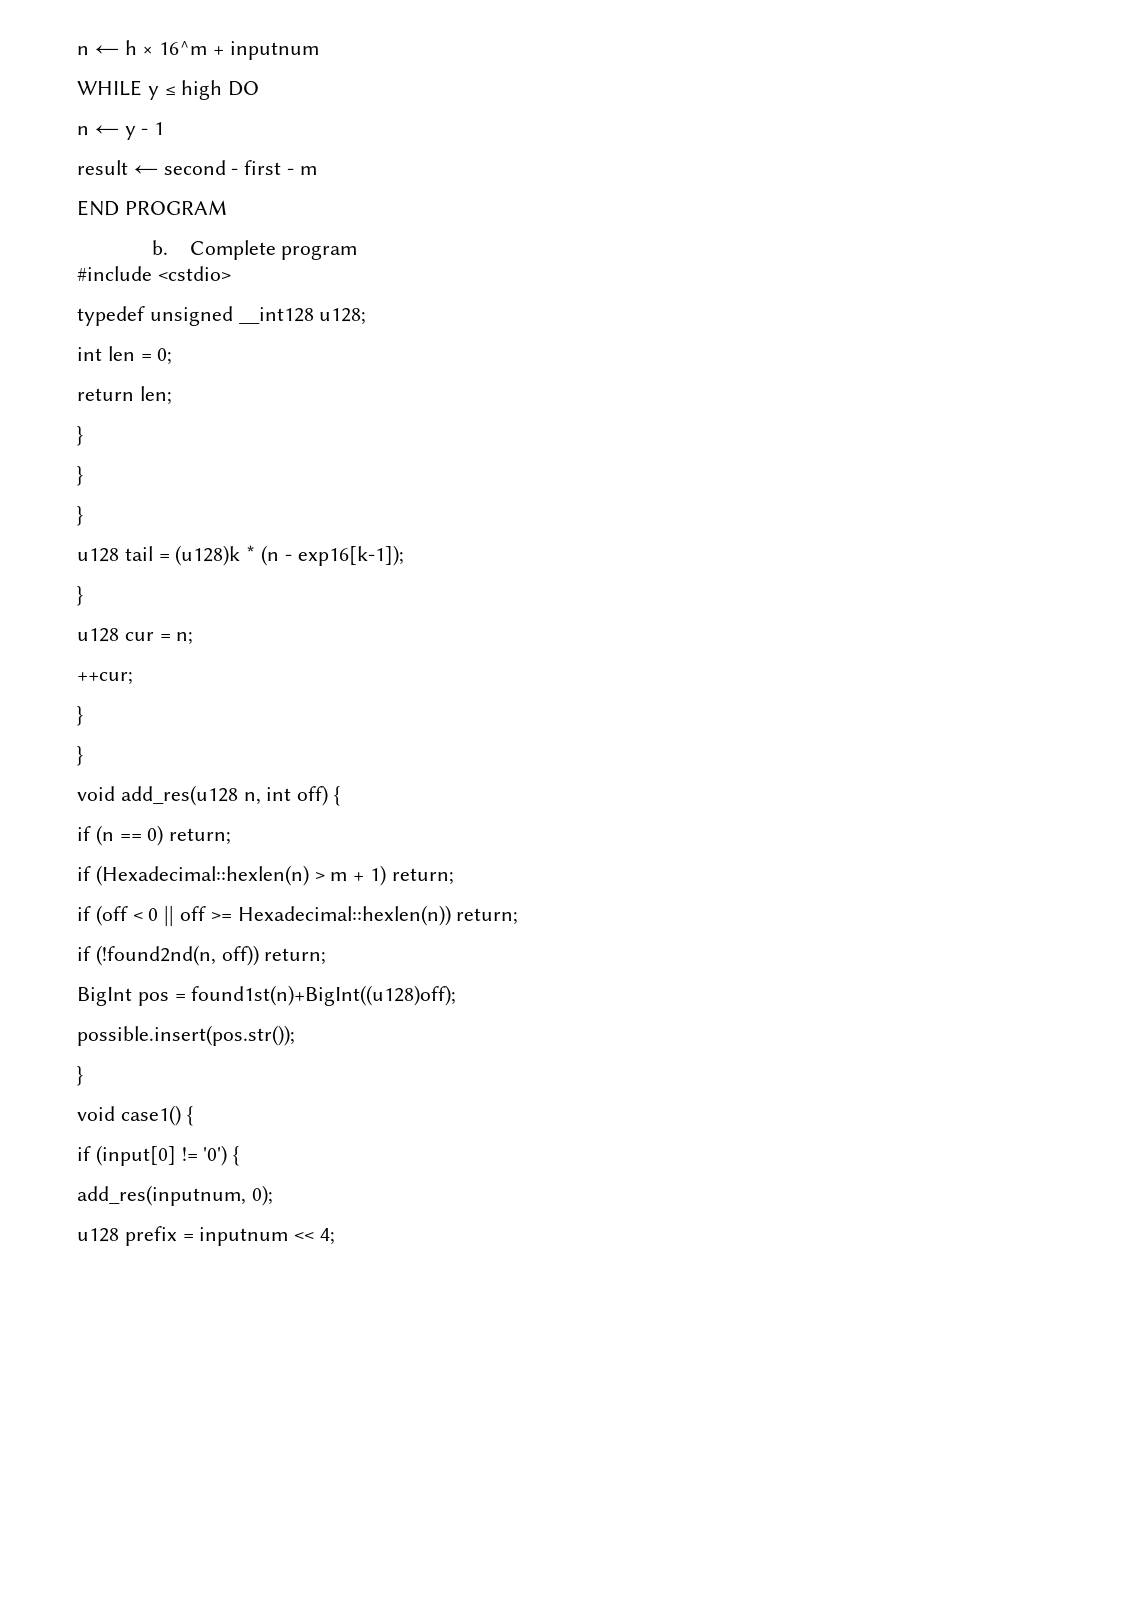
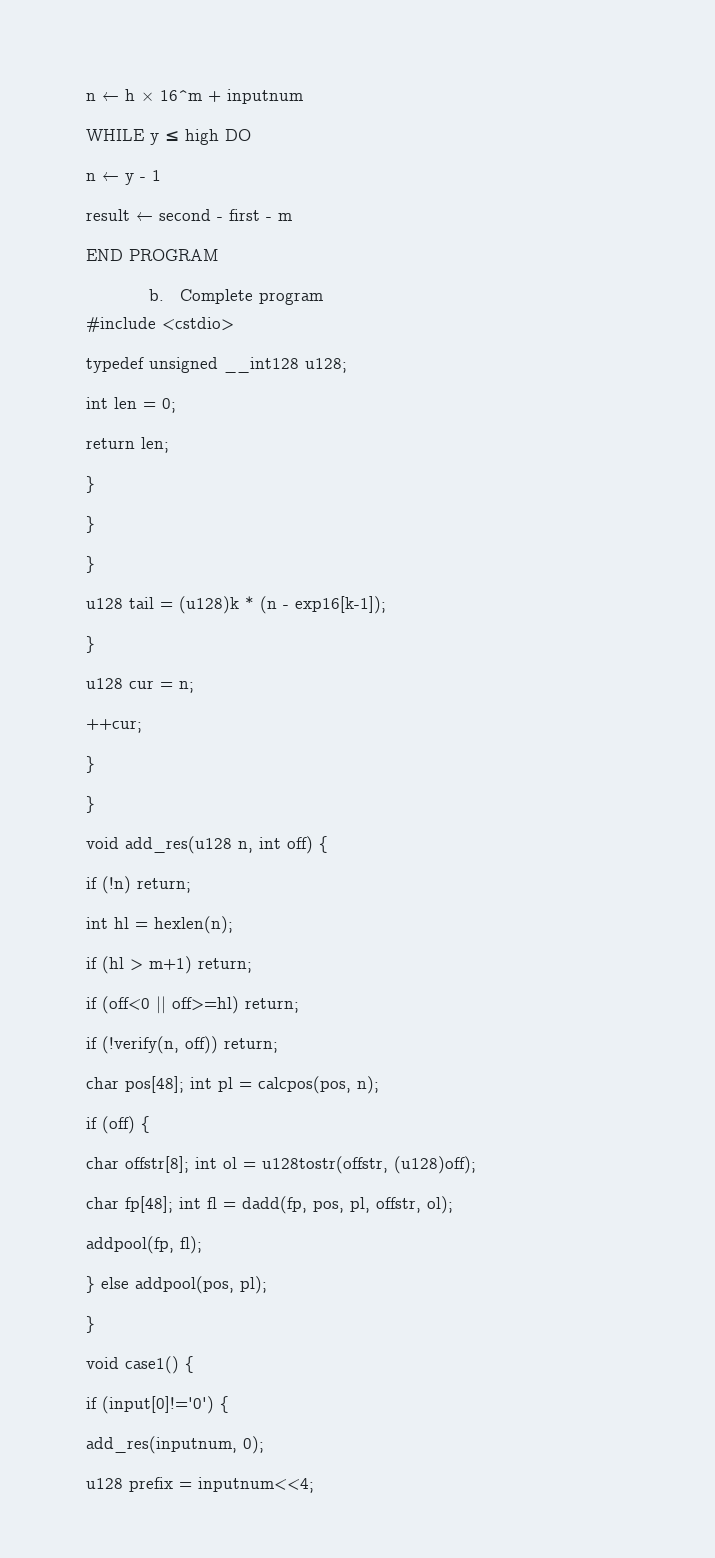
- if (n == 0) return;
- if (Hexadecimal::hexlen(n) > m + 1) return;
- if (off < 0 || off >= Hexadecimal::hexlen(n)) return;
- if (!found2nd(n, off)) return;
- BigInt pos = found1st(n)+BigInt((u128)off);
- possible.insert(pos.str());
+ if (!n) return;
+ int hl = hexlen(n);
+ if (hl > m+1) return;
+ if (off<0 || off>=hl) return;
+ if (!verify(n, off)) return;
+ char pos[48]; int pl = calcpos(pos, n);
+ if (off) {
+ char offstr[8]; int ol = u128tostr(offstr, (u128)off);
+ char fp[48]; int fl = dadd(fp, pos, pl, offstr, ol);
+ addpool(fp, fl);
+ } else addpool(pos, pl);
- if (input[0] != '0') {
+ if (input[0]!='0') {
- u128 prefix = inputnum << 4;
+ u128 prefix = inputnum<<4;

